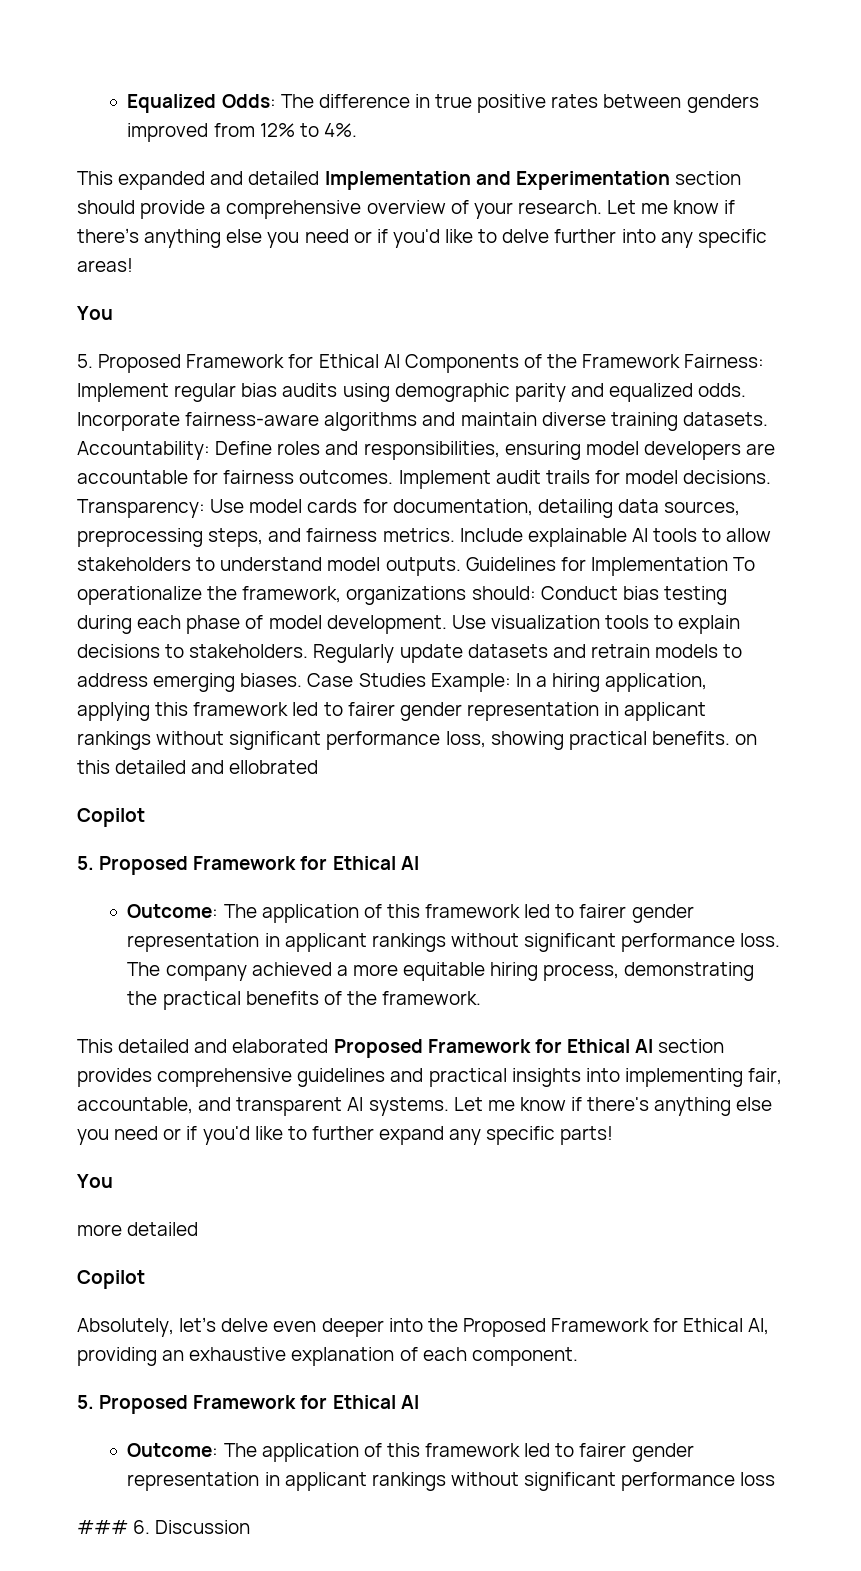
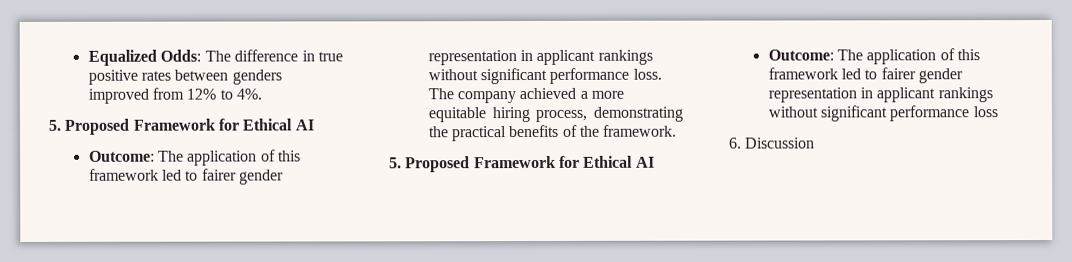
- This expanded and detailed Implementation and Experimentation section should provide a comprehensive overview of your research. Let me know if there’s anything else you need or if you'd like to delve further into any specific areas!
- You
- 5. Proposed Framework for Ethical AI Components of the Framework Fairness: Implement regular bias audits using demographic parity and equalized odds. Incorporate fairness-aware algorithms and maintain diverse training datasets. Accountability: Define roles and responsibilities, ensuring model developers are accountable for fairness outcomes. Implement audit trails for model decisions. Transparency: Use model cards for documentation, detailing data sources, preprocessing steps, and fairness metrics. Include explainable AI tools to allow stakeholders to understand model outputs. Guidelines for Implementation To operationalize the framework, organizations should: Conduct bias testing during each phase of model development. Use visualization tools to explain decisions to stakeholders. Regularly update datasets and retrain models to address emerging biases. Case Studies Example: In a hiring application, applying this framework led to fairer gender representation in applicant rankings without significant performance loss, showing practical benefits. on this detailed and ellobrated
- Copilot
- This detailed and elaborated Proposed Framework for Ethical AI section provides comprehensive guidelines and practical insights into implementing fair, accountable, and transparent AI systems. Let me know if there's anything else you need or if you'd like to further expand any specific parts!
- You
- more detailed
- Copilot
- Absolutely, let’s delve even deeper into the Proposed Framework for Ethical AI, providing an exhaustive explanation of each component.
- ### 6. Discussion
+ 6. Discussion

